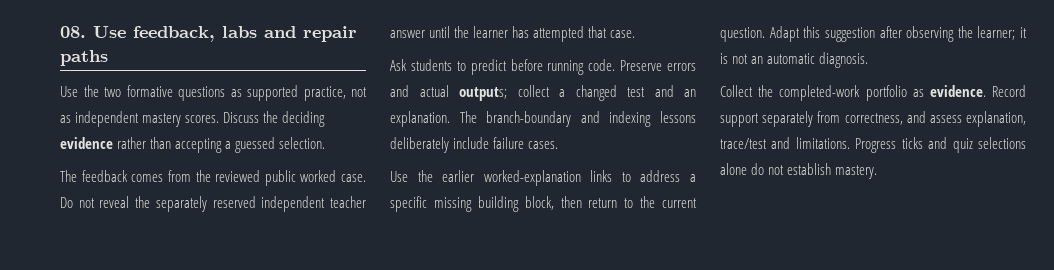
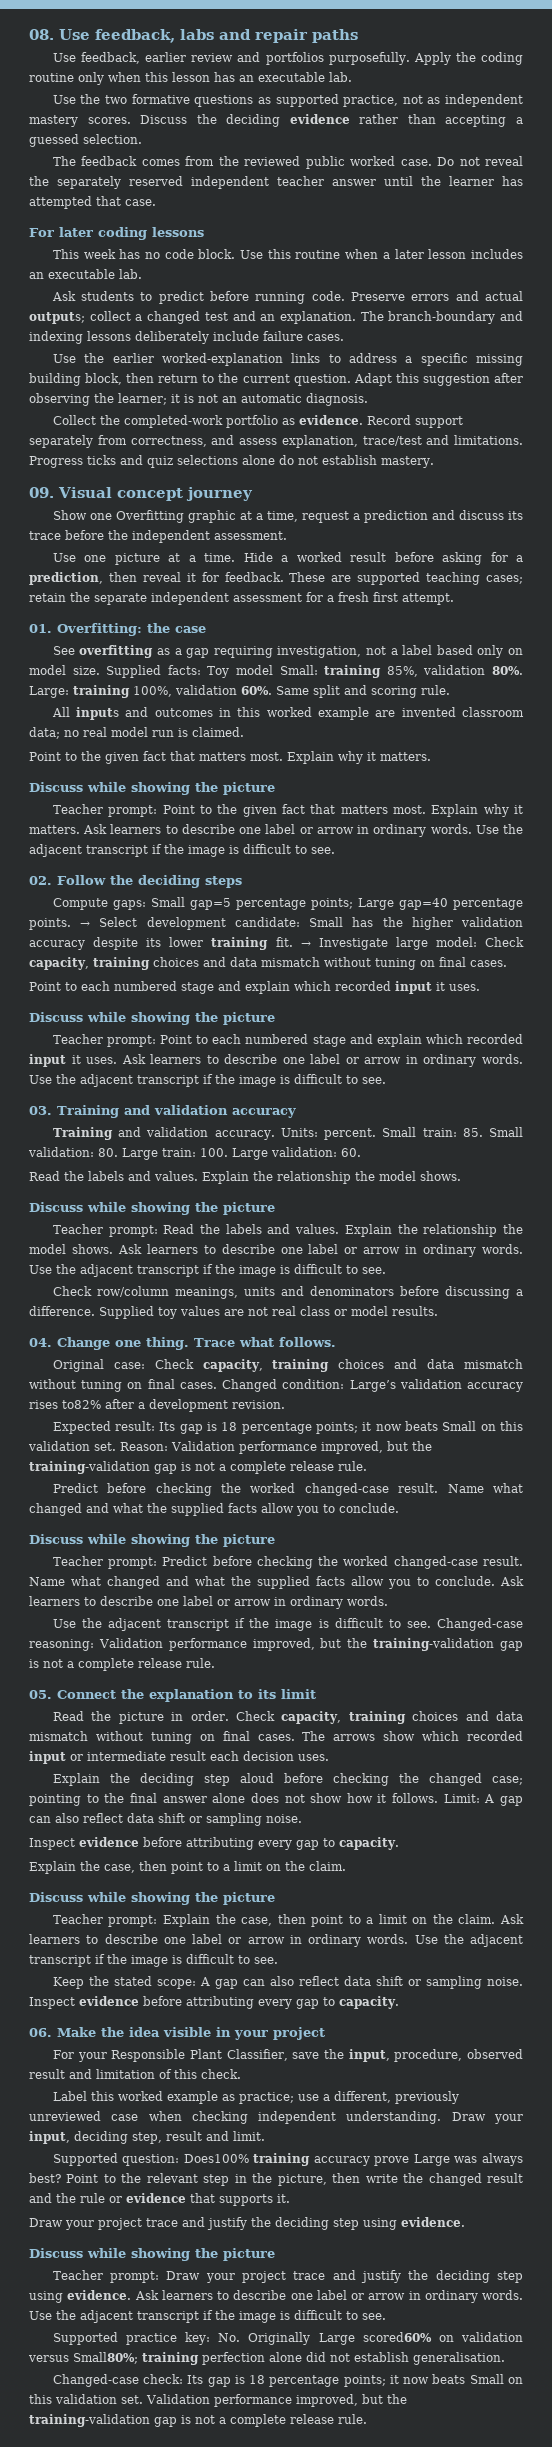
+ Use feedback, earlier review and portfolios purposefully. Apply the coding routine only when this lesson has an executable lab.
+ For later coding lessons
+ This week has no code block. Use this routine when a later lesson includes an executable lab.
+ 09. Visual concept journey
+ Show one Overfitting graphic at a time, request a prediction and discuss its trace before the independent assessment.
+ Use one picture at a time. Hide a worked result before asking for a prediction, then reveal it for feedback. These are supported teaching cases; retain the separate independent assessment for a fresh first attempt.
+ 01. Overfitting: the case
+ See overfitting as a gap requiring investigation, not a label based only on model size. Supplied facts: Toy model Small: training 85%, validation 80%. Large: training 100%, validation 60%. Same split and scoring rule.
+ All inputs and outcomes in this worked example are invented classroom data; no real model run is claimed.
+ Point to the given fact that matters most. Explain why it matters.
+ Discuss while showing the picture
+ Teacher prompt: Point to the given fact that matters most. Explain why it matters. Ask learners to describe one label or arrow in ordinary words. Use the adjacent transcript if the image is difficult to see.
+ 02. Follow the deciding steps
+ Compute gaps: Small gap=5 percentage points; Large gap=40 percentage points. → Select development candidate: Small has the higher validation accuracy despite its lower training fit. → Investigate large model: Check capacity, training choices and data mismatch without tuning on final cases.
+ Point to each numbered stage and explain which recorded input it uses.
+ Discuss while showing the picture
+ Teacher prompt: Point to each numbered stage and explain which recorded input it uses. Ask learners to describe one label or arrow in ordinary words. Use the adjacent transcript if the image is difficult to see.
+ 03. Training and validation accuracy
+ Training and validation accuracy. Units: percent. Small train: 85. Small validation: 80. Large train: 100. Large validation: 60.
+ Read the labels and values. Explain the relationship the model shows.
+ Discuss while showing the picture
+ Teacher prompt: Read the labels and values. Explain the relationship the model shows. Ask learners to describe one label or arrow in ordinary words. Use the adjacent transcript if the image is difficult to see.
+ Check row/column meanings, units and denominators before discussing a difference. Supplied toy values are not real class or model results.
+ 04. Change one thing. Trace what follows.
+ Original case: Check capacity, training choices and data mismatch without tuning on final cases. Changed condition: Large’s validation accuracy rises to82% after a development revision.
+ Expected result: Its gap is 18 percentage points; it now beats Small on this validation set. Reason: Validation performance improved, but the training-validation gap is not a complete release rule.
+ Predict before checking the worked changed-case result. Name what changed and what the supplied facts allow you to conclude.
+ Discuss while showing the picture
+ Teacher prompt: Predict before checking the worked changed-case result. Name what changed and what the supplied facts allow you to conclude. Ask learners to describe one label or arrow in ordinary words.
+ Use the adjacent transcript if the image is difficult to see. Changed-case reasoning: Validation performance improved, but the training-validation gap is not a complete release rule.
+ 05. Connect the explanation to its limit
+ Read the picture in order. Check capacity, training choices and data mismatch without tuning on final cases. The arrows show which recorded input or intermediate result each decision uses.
+ Explain the deciding step aloud before checking the changed case; pointing to the final answer alone does not show how it follows. Limit: A gap can also reflect data shift or sampling noise.
+ Inspect evidence before attributing every gap to capacity.
+ Explain the case, then point to a limit on the claim.
+ Discuss while showing the picture
+ Teacher prompt: Explain the case, then point to a limit on the claim. Ask learners to describe one label or arrow in ordinary words. Use the adjacent transcript if the image is difficult to see.
+ Keep the stated scope: A gap can also reflect data shift or sampling noise. Inspect evidence before attributing every gap to capacity.
+ 06. Make the idea visible in your project
+ For your Responsible Plant Classifier, save the input, procedure, observed result and limitation of this check.
+ Label this worked example as practice; use a different, previously unreviewed case when checking independent understanding. Draw your input, deciding step, result and limit.
+ Supported question: Does100% training accuracy prove Large was always best? Point to the relevant step in the picture, then write the changed result and the rule or evidence that supports it.
+ Draw your project trace and justify the deciding step using evidence.
+ Discuss while showing the picture
+ Teacher prompt: Draw your project trace and justify the deciding step using evidence. Ask learners to describe one label or arrow in ordinary words. Use the adjacent transcript if the image is difficult to see.
+ Supported practice key: No. Originally Large scored60% on validation versus Small80%; training perfection alone did not establish generalisation.
+ Changed-case check: Its gap is 18 percentage points; it now beats Small on this validation set. Validation performance improved, but the training-validation gap is not a complete release rule.

